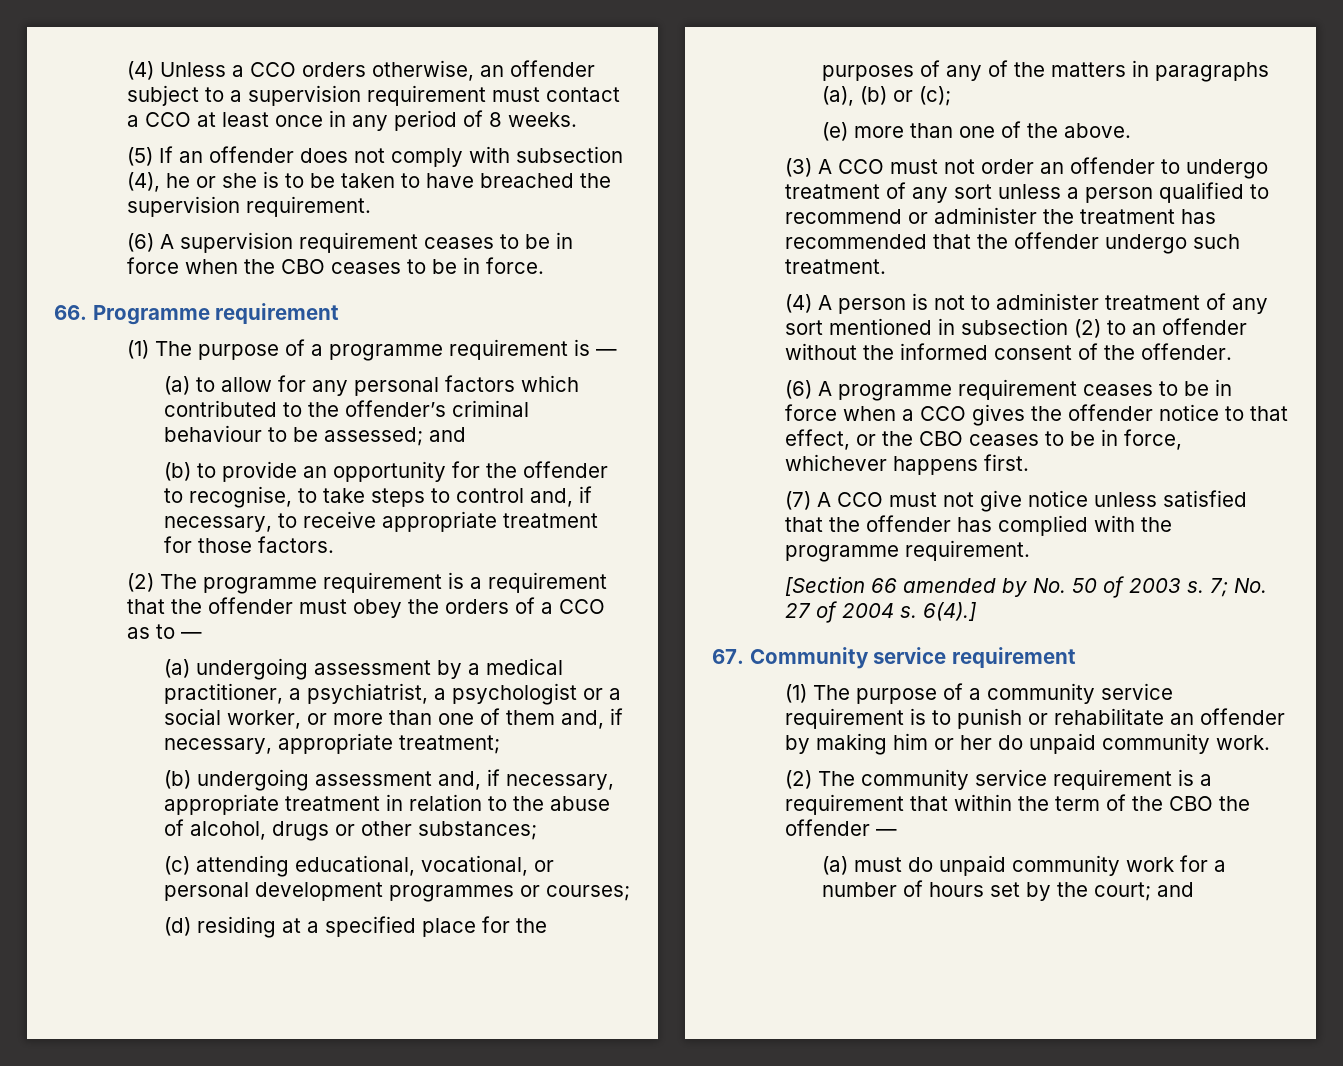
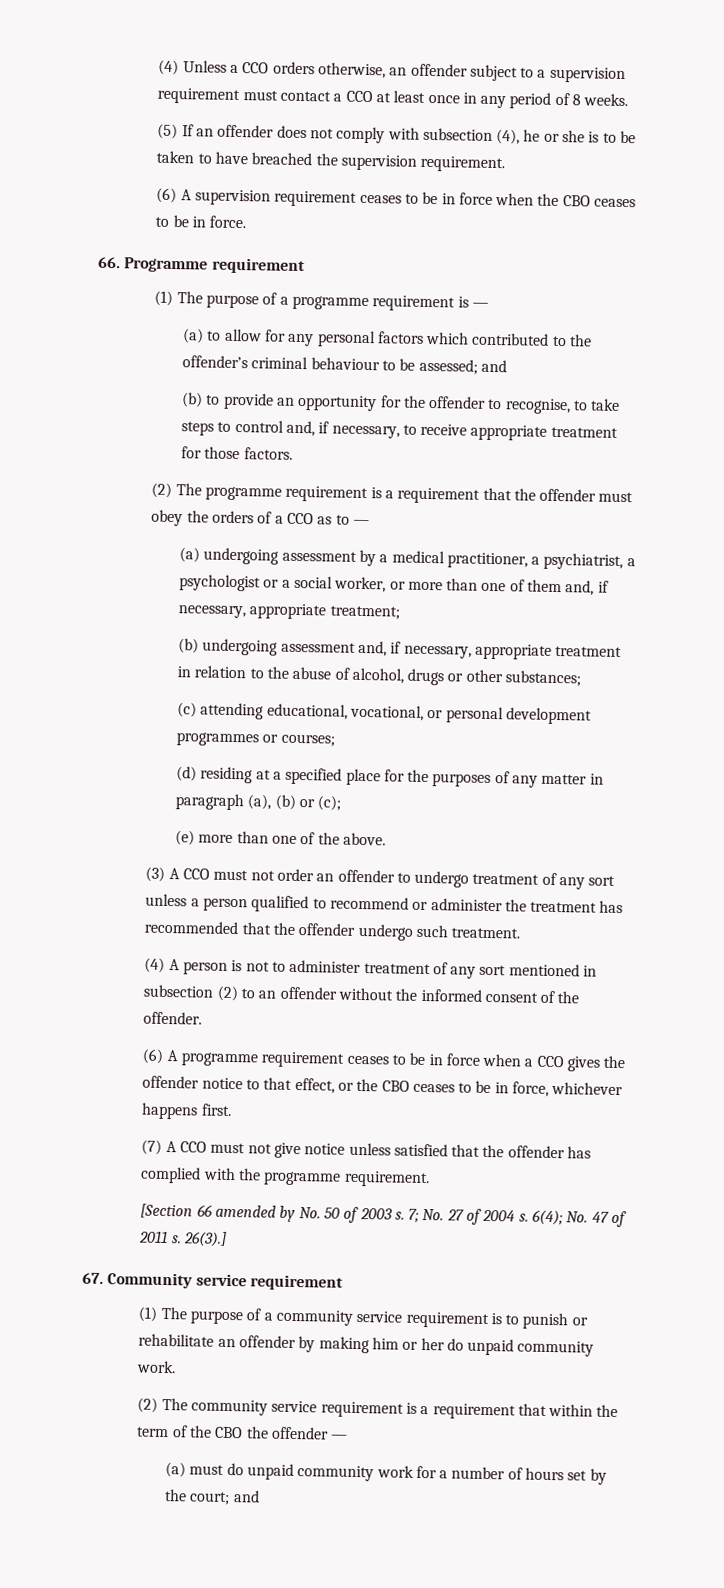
- (d) residing at a specified place for the purposes of any of the matters in paragraphs (a), (b) or (c);
+ (d) residing at a specified place for the purposes of any matter in paragraph (a), (b) or (c);
- 6(4).]
+ 6(4); No. 47 of 2011 s. 26(3).]

